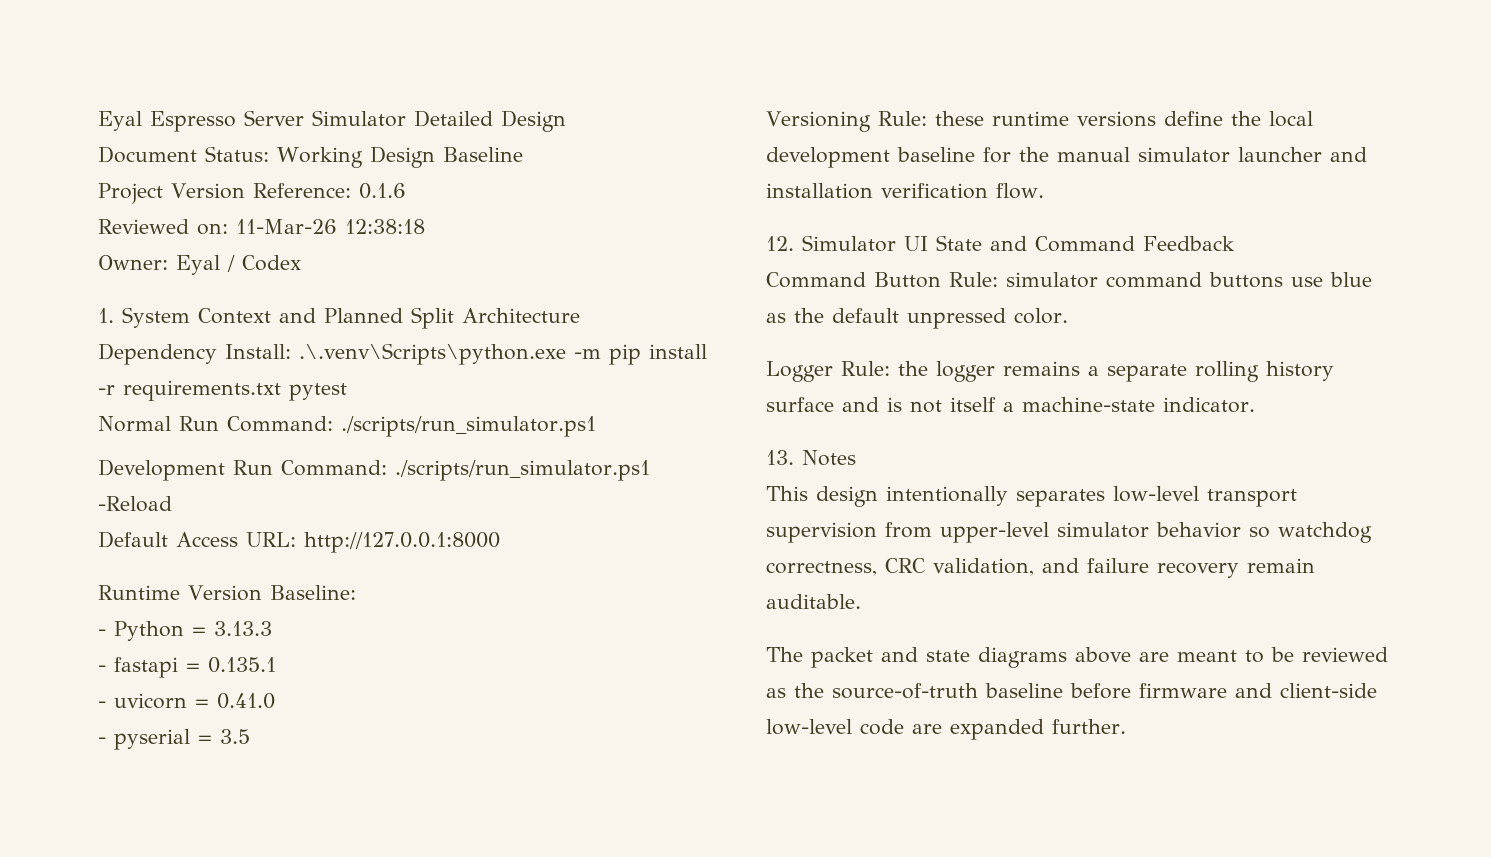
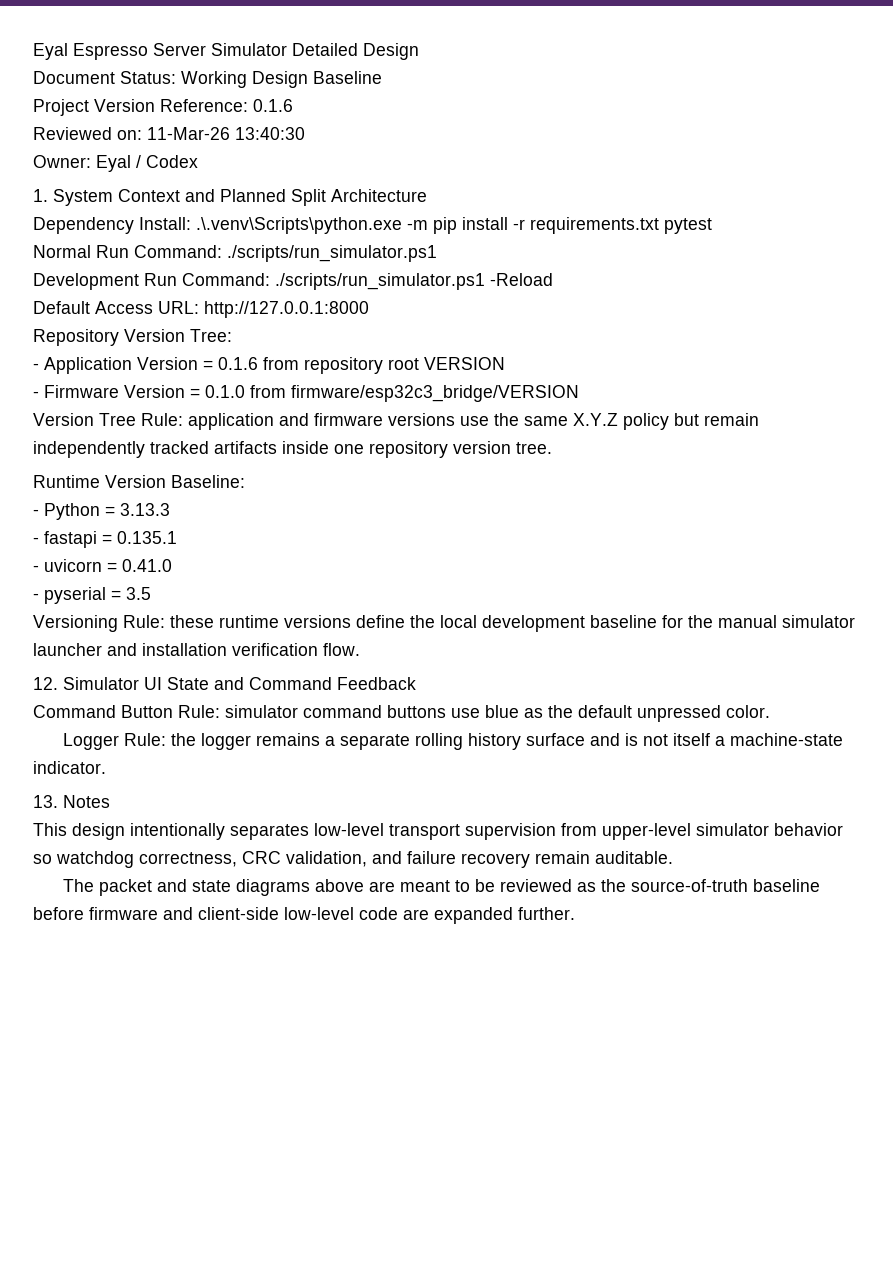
- Reviewed on: 11-Mar-26 12:38:18
+ Reviewed on: 11-Mar-26 13:40:30
+ Repository Version Tree:
+ - Application Version = 0.1.6 from repository root VERSION
+ - Firmware Version = 0.1.0 from firmware/esp32c3_bridge/VERSION
+ Version Tree Rule: application and firmware versions use the same X.Y.Z policy but remain independently tracked artifacts inside one repository version tree.

